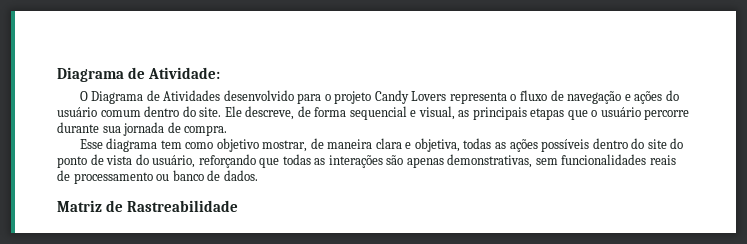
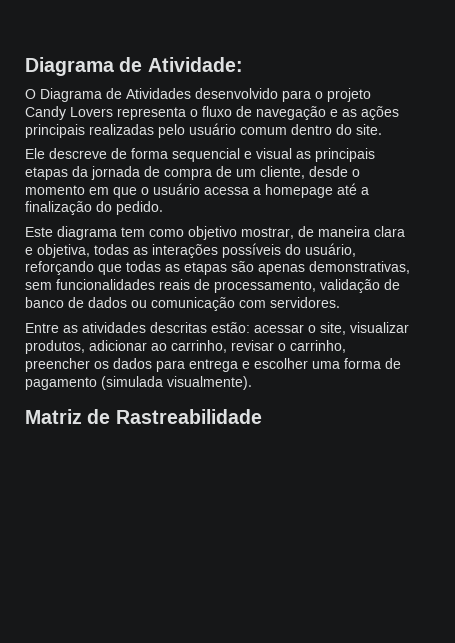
- O Diagrama de Atividades desenvolvido para o projeto Candy Lovers representa o fluxo de navegação e ações do usuário comum dentro do site. Ele descreve, de forma sequencial e visual, as principais etapas que o usuário percorre durante sua jornada de compra.
- Esse diagrama tem como objetivo mostrar, de maneira clara e objetiva, todas as ações possíveis dentro do site do ponto de vista do usuário, reforçando que todas as interações são apenas demonstrativas, sem funcionalidades reais de processamento ou banco de dados.
+ O Diagrama de Atividades desenvolvido para o projeto Candy Lovers representa o fluxo de navegação e as ações principais realizadas pelo usuário comum dentro do site.
+ Ele descreve de forma sequencial e visual as principais etapas da jornada de compra de um cliente, desde o momento em que o usuário acessa a homepage até a finalização do pedido.
+ Este diagrama tem como objetivo mostrar, de maneira clara e objetiva, todas as interações possíveis do usuário, reforçando que todas as etapas são apenas demonstrativas, sem funcionalidades reais de processamento, validação de banco de dados ou comunicação com servidores.
+ Entre as atividades descritas estão: acessar o site, visualizar produtos, adicionar ao carrinho, revisar o carrinho, preencher os dados para entrega e escolher uma forma de pagamento (simulada visualmente).

